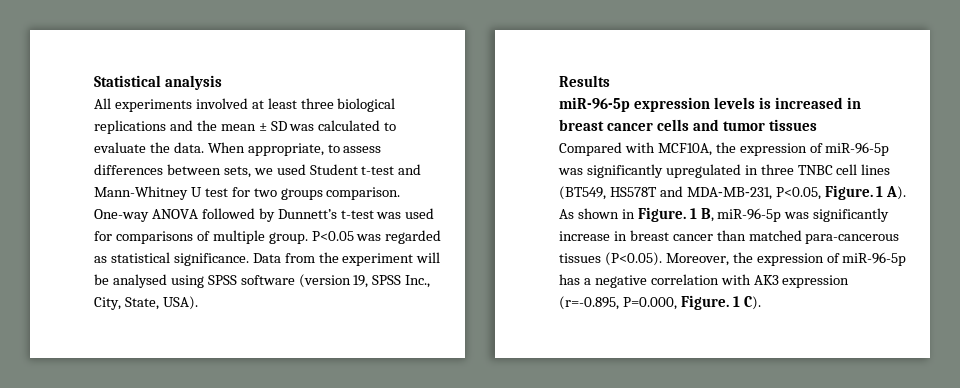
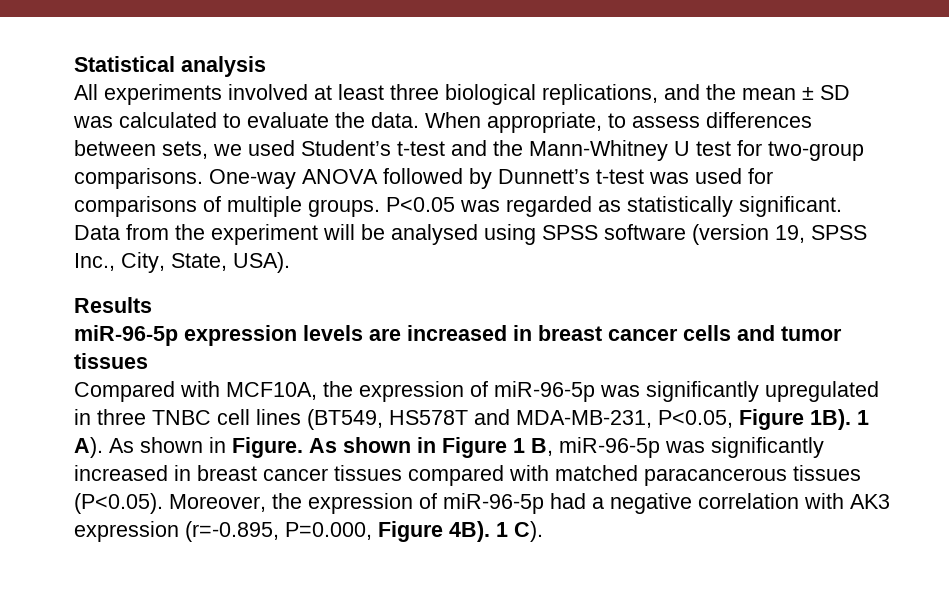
- All experiments involved at least three biological replications and the mean ± SD was calculated to evaluate the data.
+ All experiments involved at least three biological replications, and the mean ± SD was calculated to evaluate the data.
- When appropriate, to assess differences between sets, we used Student t-test and Mann-Whitney U test for two groups comparison.
+ When appropriate, to assess differences between sets, we used Student’s t-test and the Mann-Whitney U test for two-group comparisons.
- One-way ANOVA followed by Dunnett’s t-test was used for comparisons of multiple group.
+ One-way ANOVA followed by Dunnett’s t-test was used for comparisons of multiple groups.
- P<0.05 was regarded as statistical significance.
+ P<0.05 was regarded as statistically significant.
- miR-96-5p expression levels is increased in breast cancer cells and tumor tissues
+ miR-96-5p expression levels are increased in breast cancer cells and tumor tissues
- Compared with MCF10A, the expression of miR-96-5p was significantly upregulated in three TNBC cell lines (BT549, HS578T and MDA‑MB‑231, P<0.05, Figure.
+ Compared with MCF10A, the expression of miR-96-5p was significantly upregulated in three TNBC cell lines (BT549, HS578T and MDA‑MB‑231, P<0.05, Figure 1B).
- 1 B, miR-96-5p was significantly increase in breast cancer than matched para-cancerous tissues (P<0.05). Moreover, the expression of miR-96-5p has a negative correlation with AK3 expression (r=-0.895, P=0.000, Figure.
+ As shown in Figure 1 B, miR-96-5p was significantly increased in breast cancer tissues compared with matched paracancerous tissues (P<0.05). Moreover, the expression of miR-96-5p had a negative correlation with AK3 expression (r=-0.895, P=0.000, Figure 4B).

